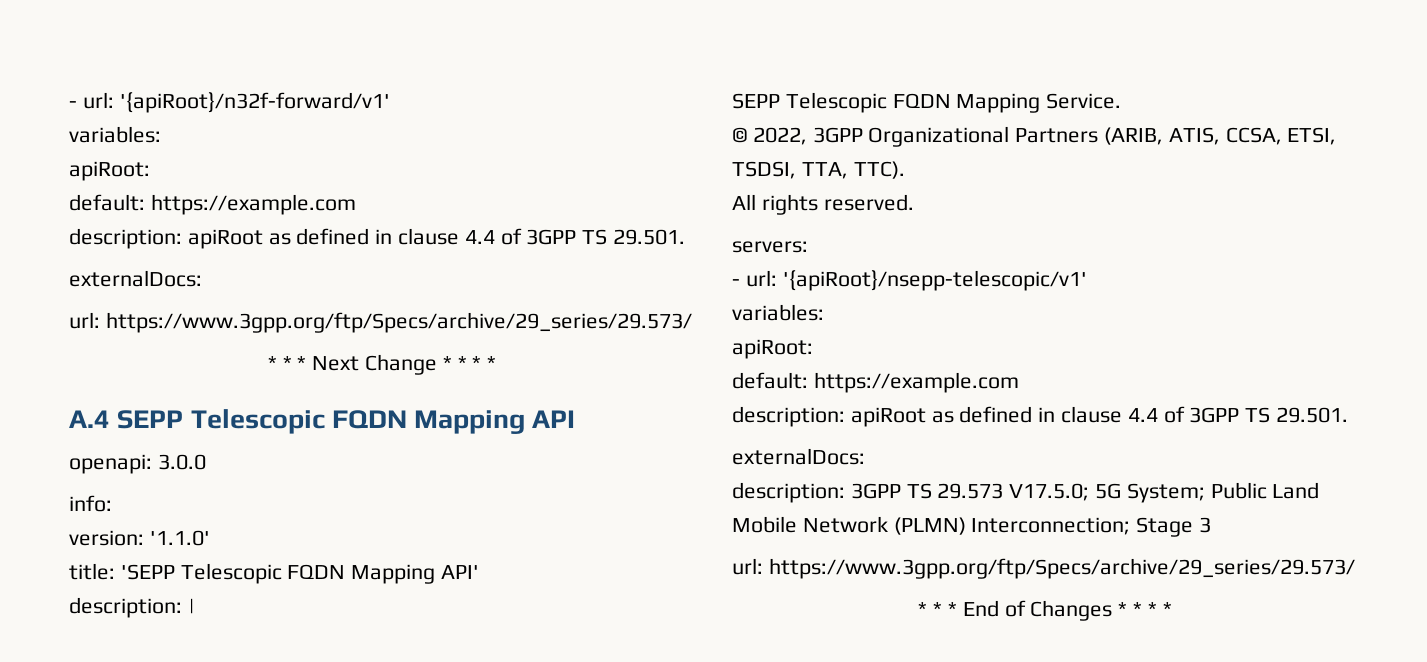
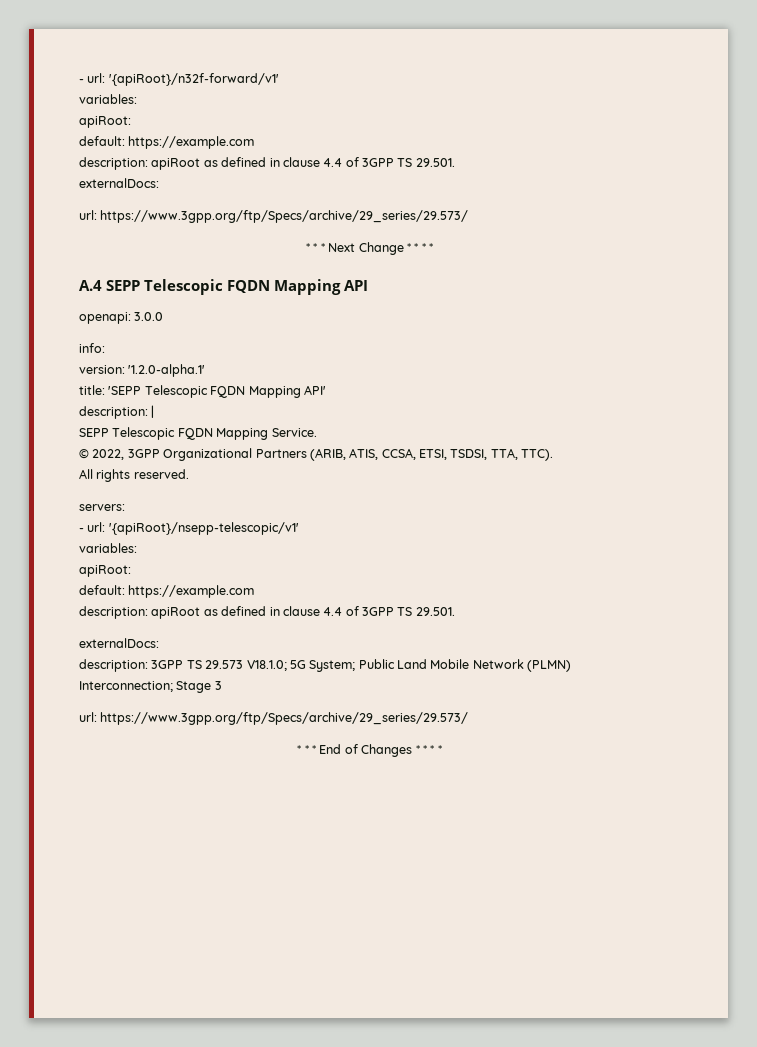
- version: '1.1.0'
+ version: '1.2.0-alpha.1'
- description: 3GPP TS 29.573 V17.5.0; 5G System; Public Land Mobile Network (PLMN) Interconnection; Stage 3
+ description: 3GPP TS 29.573 V18.1.0; 5G System; Public Land Mobile Network (PLMN) Interconnection; Stage 3

